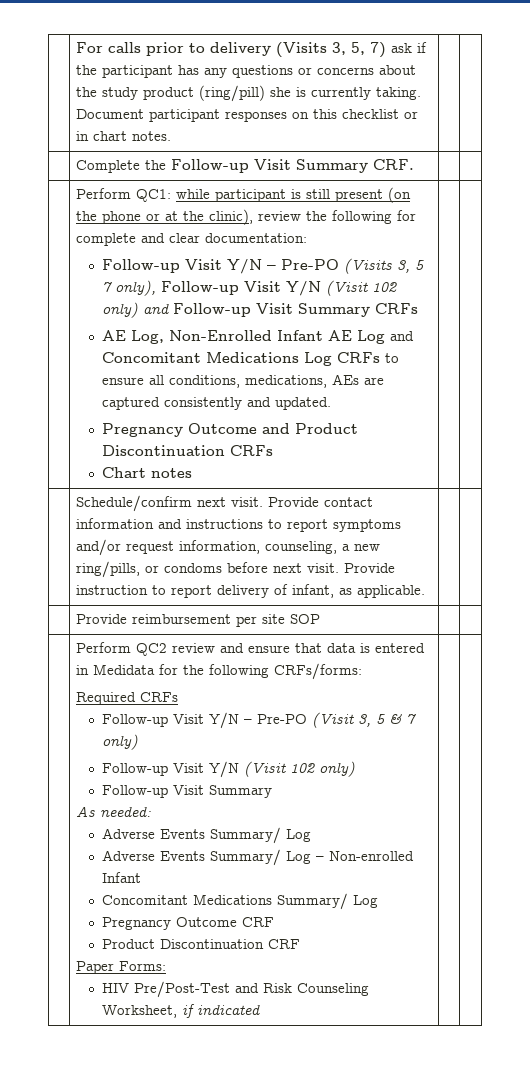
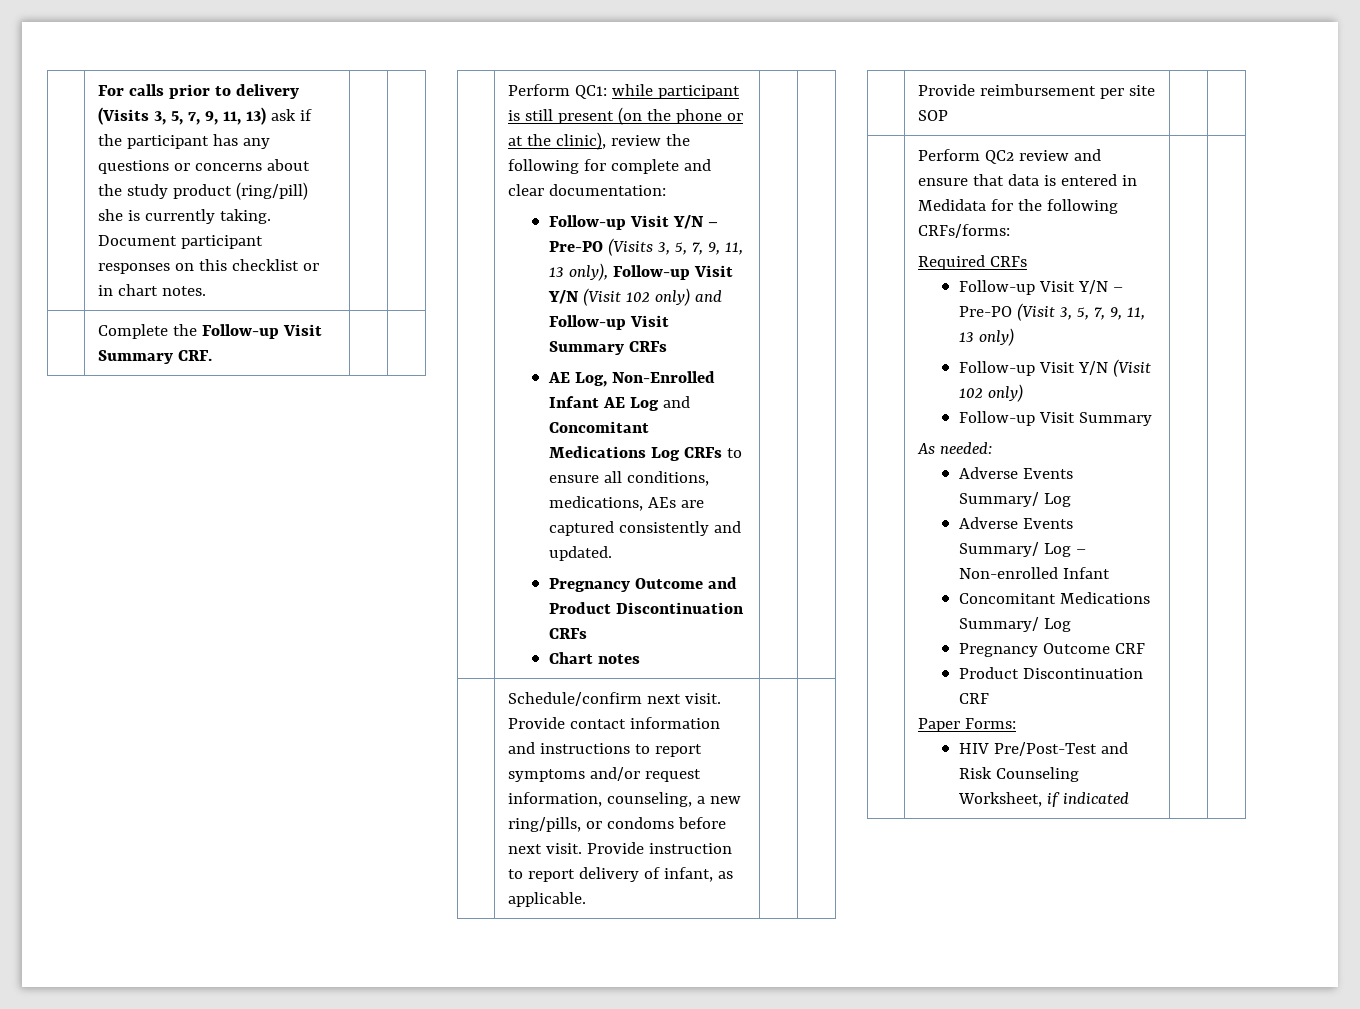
- | For calls prior to delivery (Visits 3, 5, 7) ask if the participant has any questions or concerns about the study product (ring/pill) she is currently taking. Document participant responses on this checklist or in chart notes. | |
+ | For calls prior to delivery (Visits 3, 5, 7, 9, 11, 13) ask if the participant has any questions or concerns about the study product (ring/pill) she is currently taking. Document participant responses on this checklist or in chart notes. | |
- Follow-up Visit Y/N – Pre-PO (Visits 3, 5 7 only), Follow-up Visit Y/N (Visit 102 only) and Follow-up Visit Summary CRFs
+ Follow-up Visit Y/N – Pre-PO (Visits 3, 5, 7, 9, 11, 13 only), Follow-up Visit Y/N (Visit 102 only) and Follow-up Visit Summary CRFs
- Follow-up Visit Y/N – Pre-PO (Visit 3, 5 & 7 only)
+ Follow-up Visit Y/N – Pre-PO (Visit 3, 5, 7, 9, 11, 13 only)

